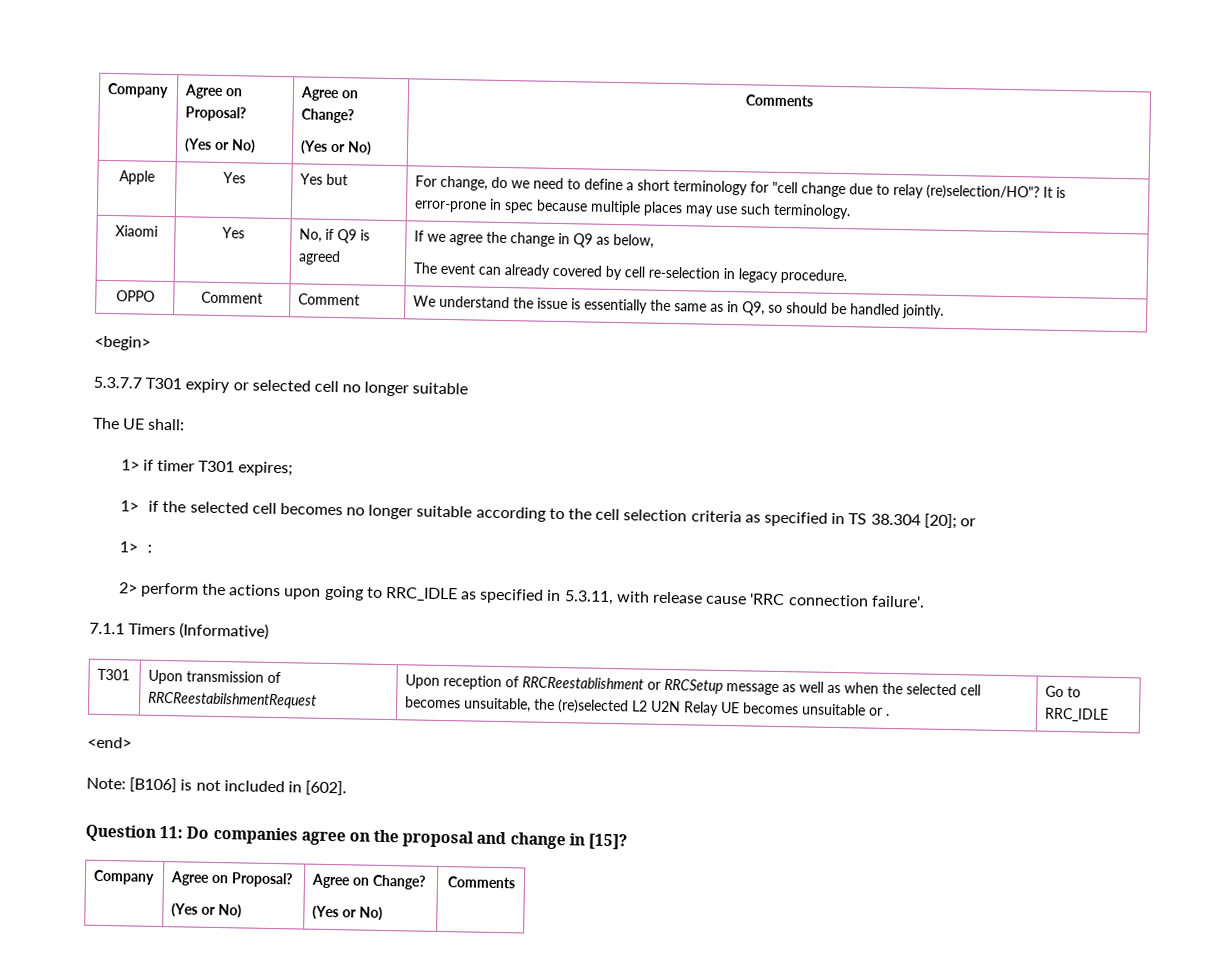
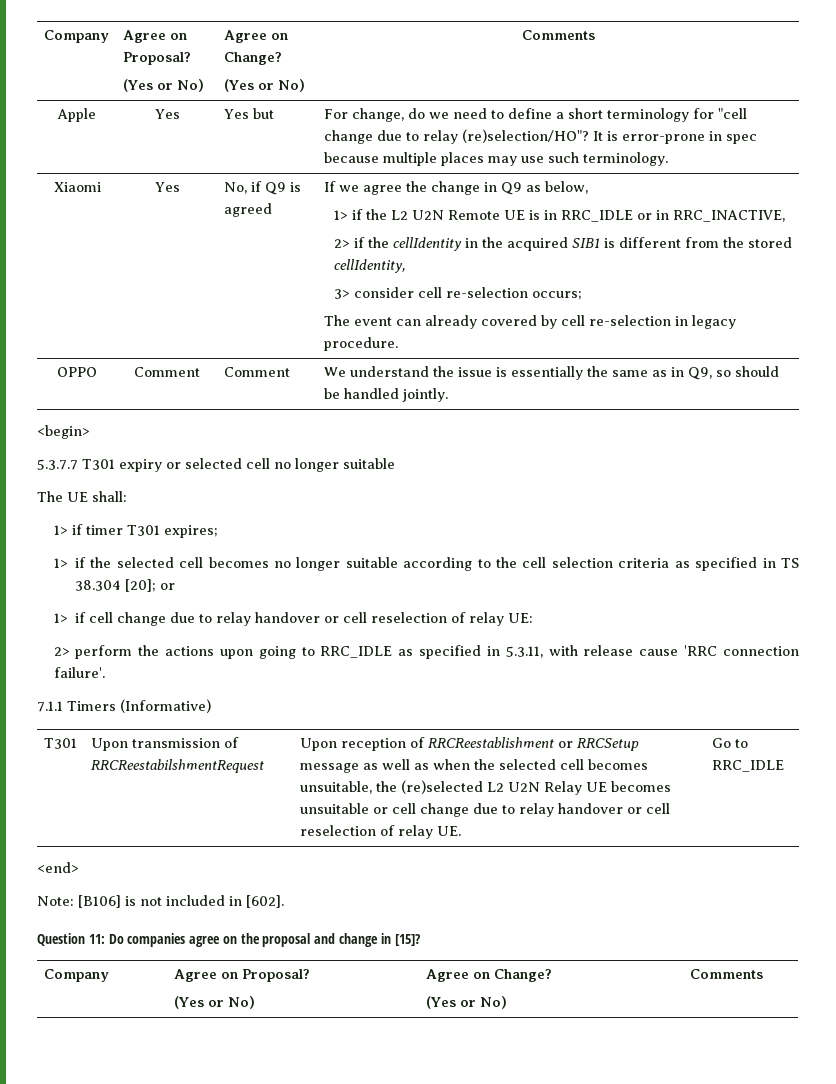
+ 1> if the L2 U2N Remote UE is in RRC_IDLE or in RRC_INACTIVE,
+ 2> if the cellIdentity in the acquired SIB1 is different from the stored cellIdentity,
+ 3> consider cell re-selection occurs;
- 1> :
+ 1> if cell change due to relay handover or cell reselection of relay UE:
- Upon reception of RRCReestablishment or RRCSetup message as well as when the selected cell becomes unsuitable, the (re)selected L2 U2N Relay UE becomes unsuitable or .
+ Upon reception of RRCReestablishment or RRCSetup message as well as when the selected cell becomes unsuitable, the (re)selected L2 U2N Relay UE becomes unsuitable or cell change due to relay handover or cell reselection of relay UE.

